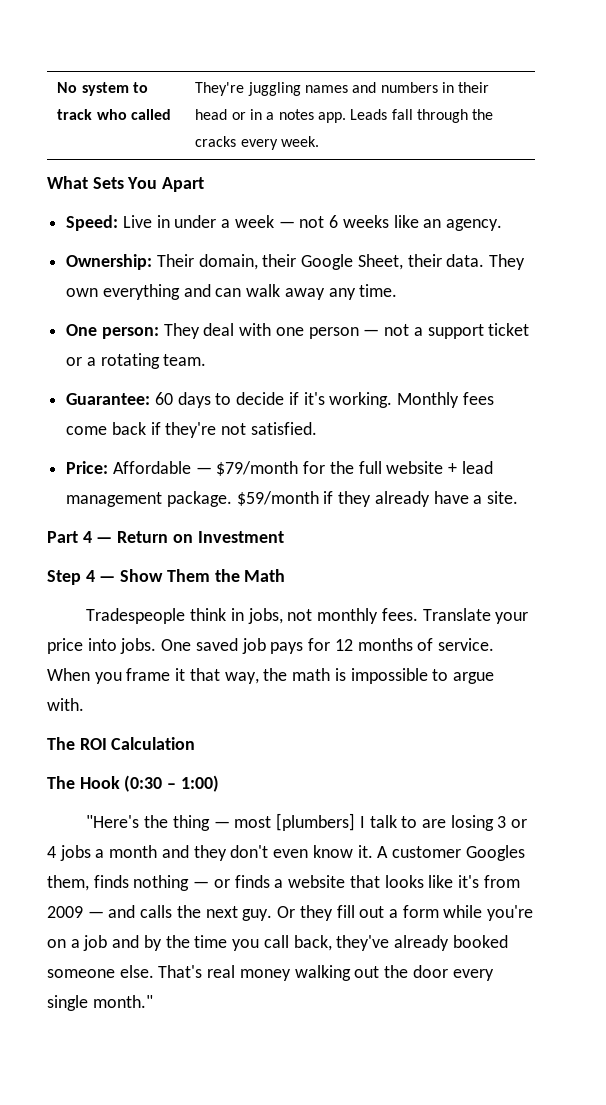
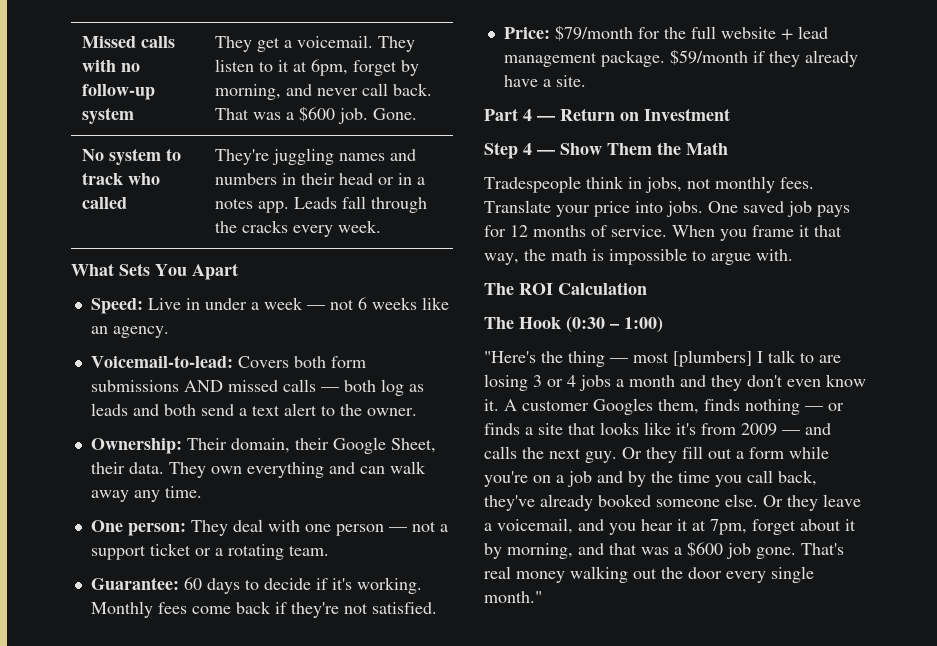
+ Missed calls with no follow-up system | They get a voicemail. They listen to it at 6pm, forget by morning, and never call back. That was a $600 job. Gone.
+ Voicemail-to-lead: Covers both form submissions AND missed calls — both log as leads and both send a text alert to the owner.
- Price: Affordable — $79/month for the full website + lead management package.
+ Price: $79/month for the full website + lead management package.
- A customer Googles them, finds nothing — or finds a website that looks like it's from 2009 — and calls the next guy.
+ A customer Googles them, finds nothing — or finds a site that looks like it's from 2009 — and calls the next guy.
+ Or they leave a voicemail, and you hear it at 7pm, forget about it by morning, and that was a $600 job gone.

